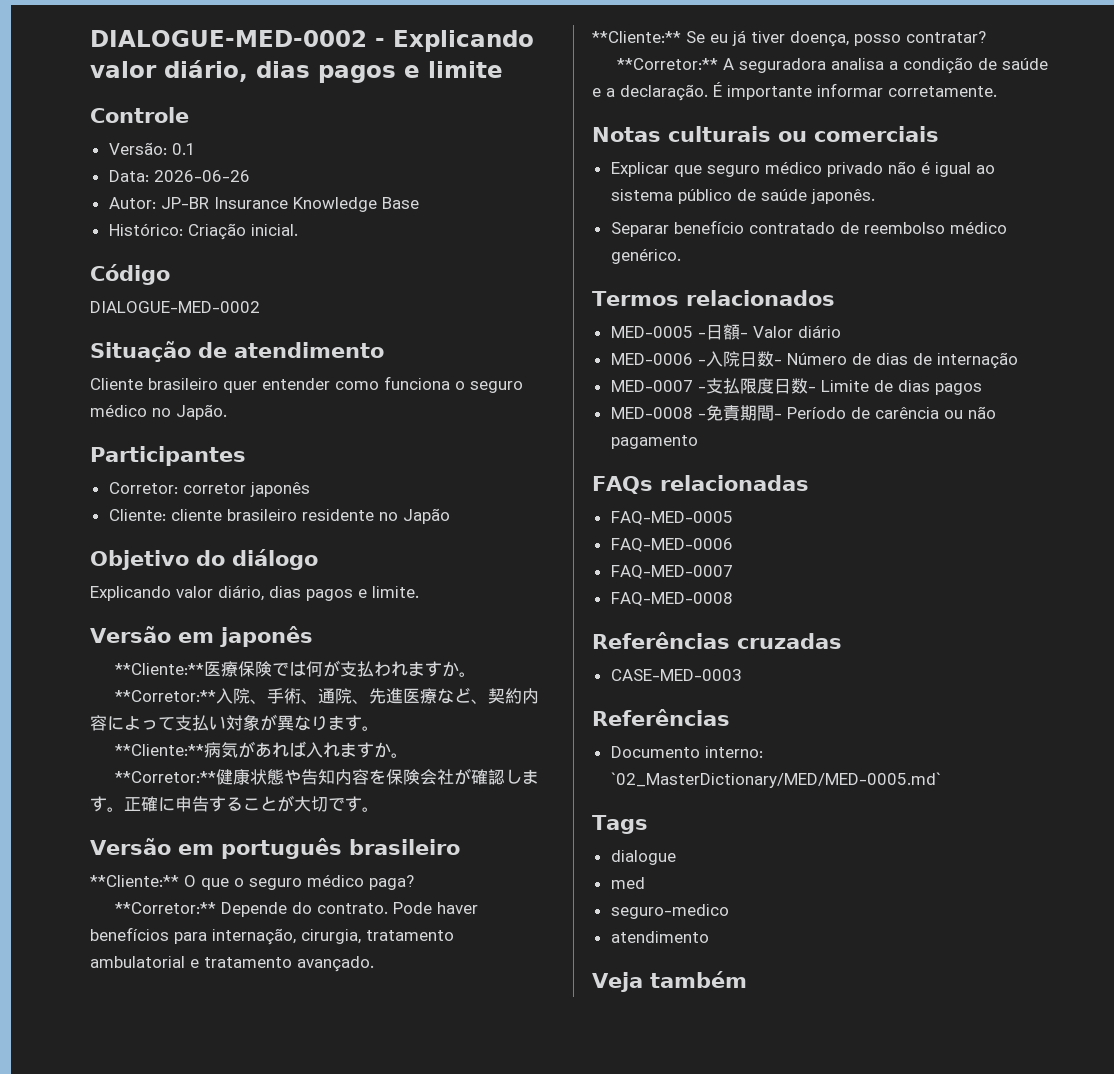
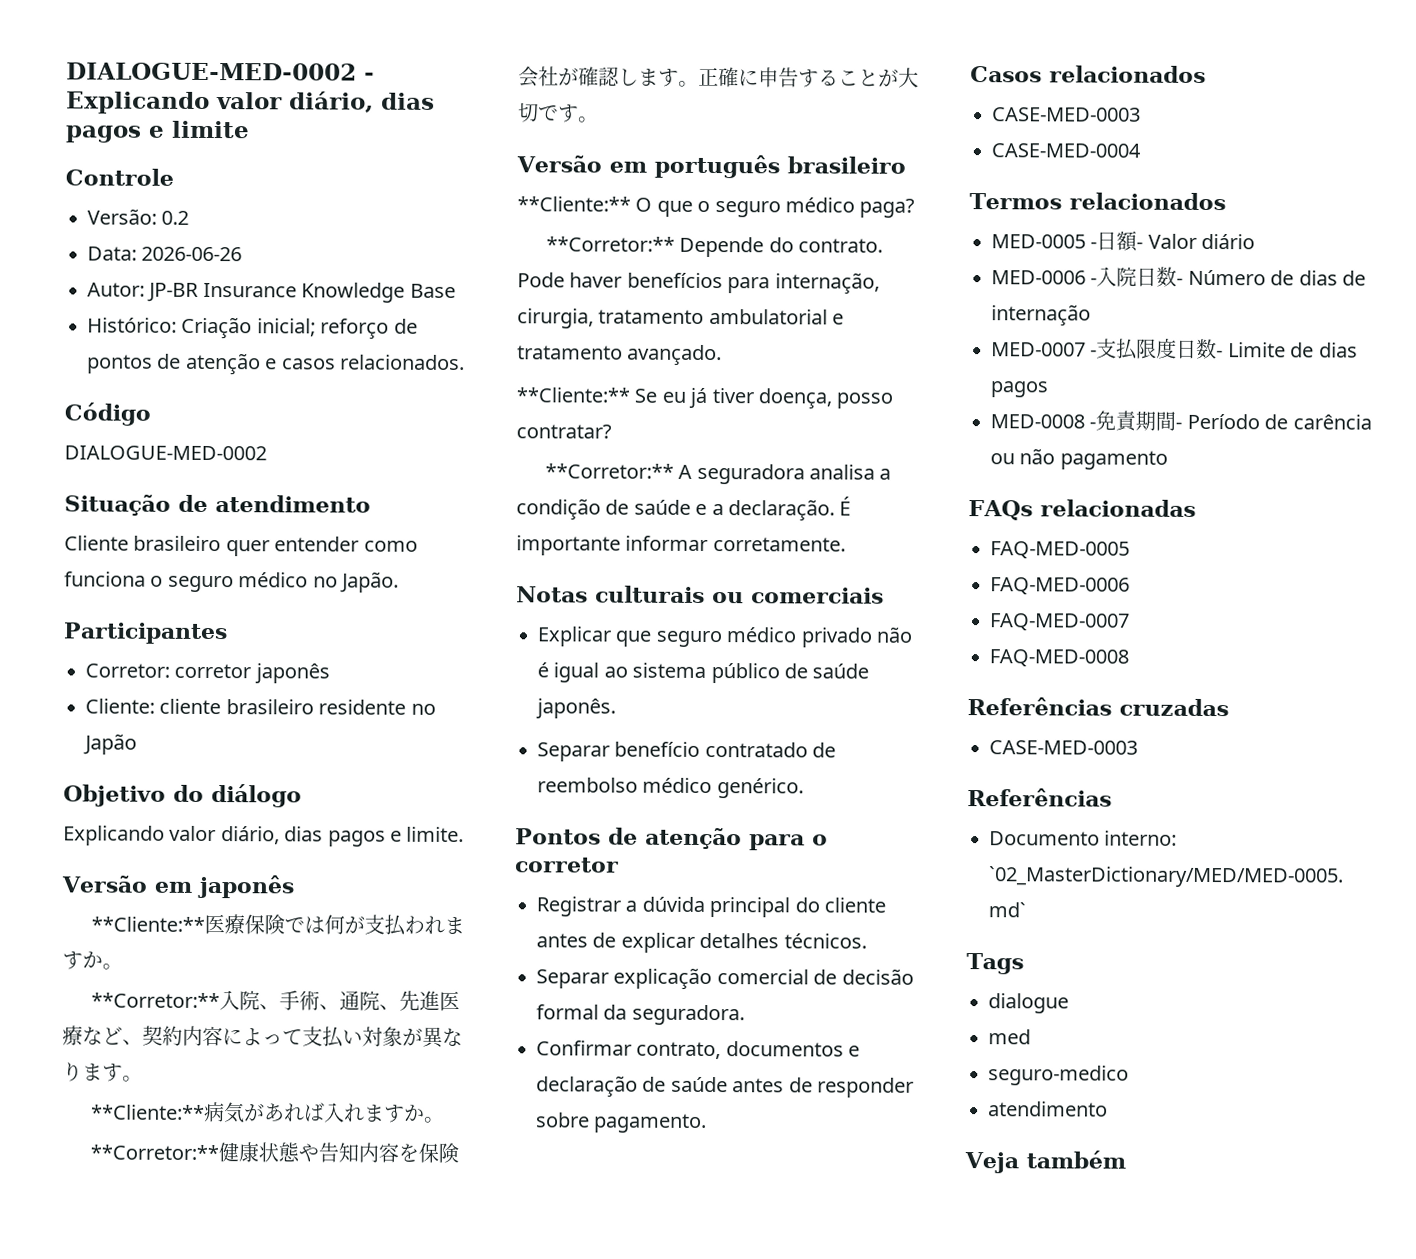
- Versão: 0.1
+ Versão: 0.2
- Histórico: Criação inicial.
+ Histórico: Criação inicial; reforço de pontos de atenção e casos relacionados.
+ Pontos de atenção para o corretor
+ Registrar a dúvida principal do cliente antes de explicar detalhes técnicos.
+ Separar explicação comercial de decisão formal da seguradora.
+ Confirmar contrato, documentos e declaração de saúde antes de responder sobre pagamento.
+ Casos relacionados
+ CASE-MED-0003
+ CASE-MED-0004

